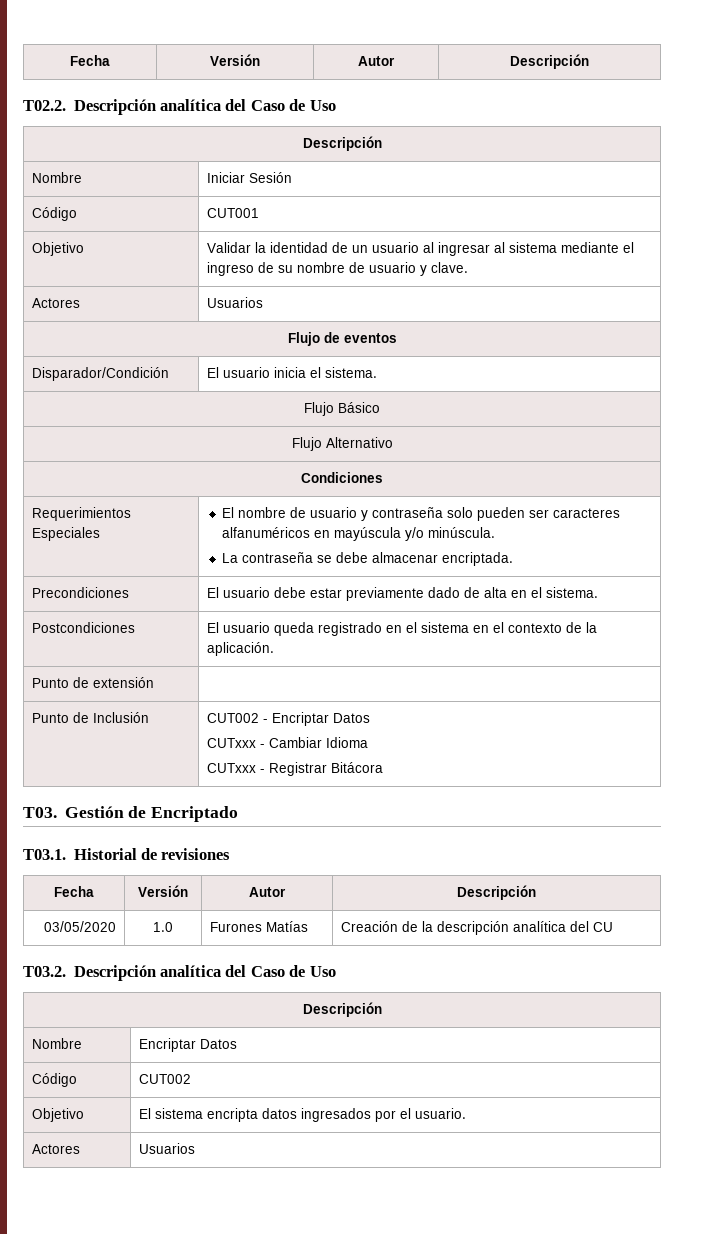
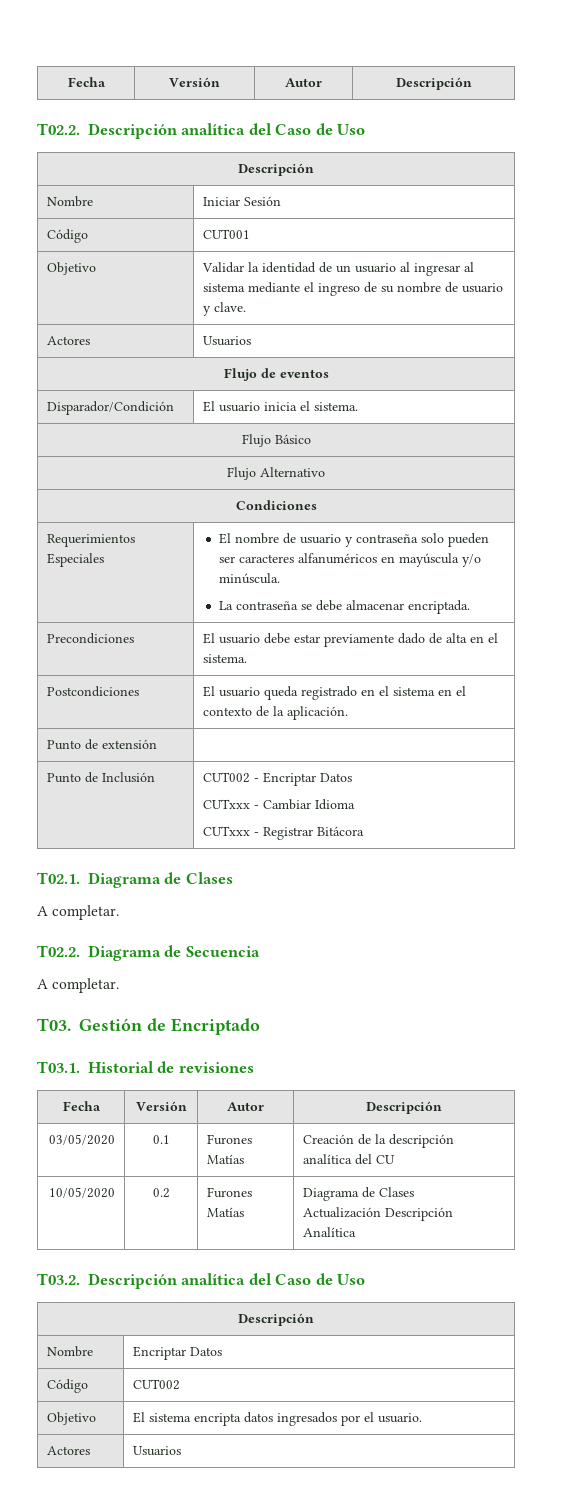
+ T02.1. Diagrama de Clases
+ A completar.
+ T02.2. Diagrama de Secuencia
+ A completar.
- 03/05/2020 | 1.0 | Furones Matías | Creación de la descripción analítica del CU
+ 03/05/2020 | 0.1 | Furones Matías | Creación de la descripción analítica del CU
+ 10/05/2020 | 0.2 | Furones Matías | Diagrama de Clases
+ Actualización Descripción Analítica

